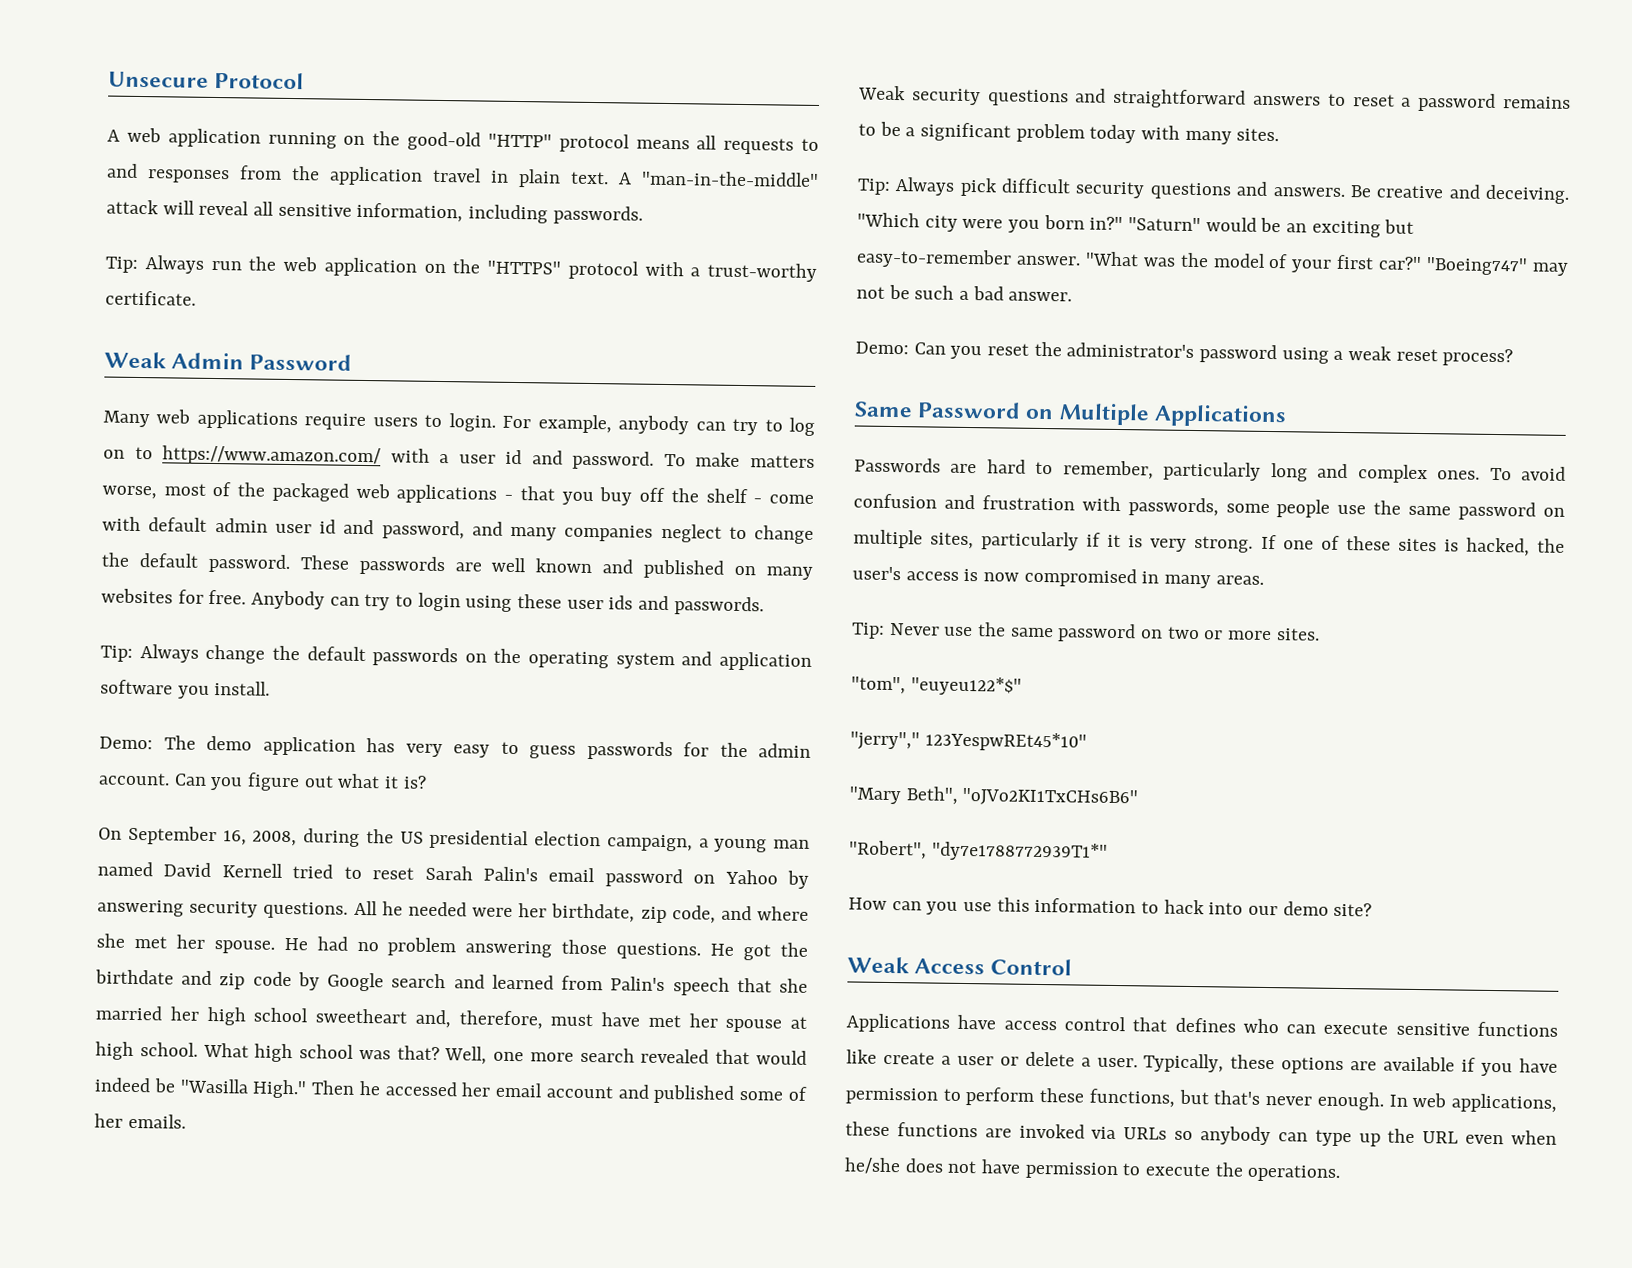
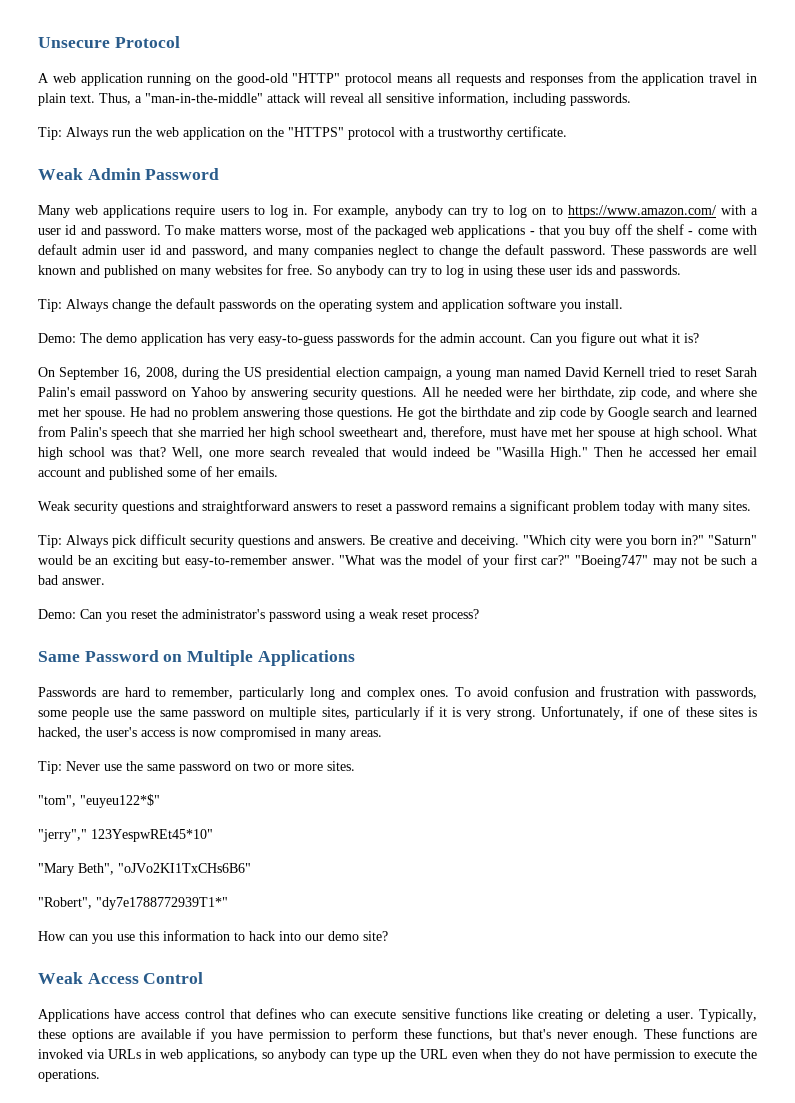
- A web application running on the good-old "HTTP" protocol means all requests to and responses from the application travel in plain text.
+ A web application running on the good-old "HTTP" protocol means all requests and responses from the application travel in plain text.
- A "man-in-the-middle" attack will reveal all sensitive information, including passwords.
+ Thus, a "man-in-the-middle" attack will reveal all sensitive information, including passwords.
- Tip: Always run the web application on the "HTTPS" protocol with a trust-worthy certificate.
+ Tip: Always run the web application on the "HTTPS" protocol with a trustworthy certificate.
- Many web applications require users to login.
+ Many web applications require users to log in.
- Anybody can try to login using these user ids and passwords.
+ So anybody can try to log in using these user ids and passwords.
- Demo: The demo application has very easy to guess passwords for the admin account.
+ Demo: The demo application has very easy-to-guess passwords for the admin account.
- Weak security questions and straightforward answers to reset a password remains to be a significant problem today with many sites.
+ Weak security questions and straightforward answers to reset a password remains a significant problem today with many sites.
- If one of these sites is hacked, the user's access is now compromised in many areas.
+ Unfortunately, if one of these sites is hacked, the user's access is now compromised in many areas.
- Applications have access control that defines who can execute sensitive functions like create a user or delete a user.
+ Applications have access control that defines who can execute sensitive functions like creating or deleting a user.
- In web applications, these functions are invoked via URLs so anybody can type up the URL even when he/she does not have permission to execute the operations.
+ These functions are invoked via URLs in web applications, so anybody can type up the URL even when they do not have permission to execute the operations.

